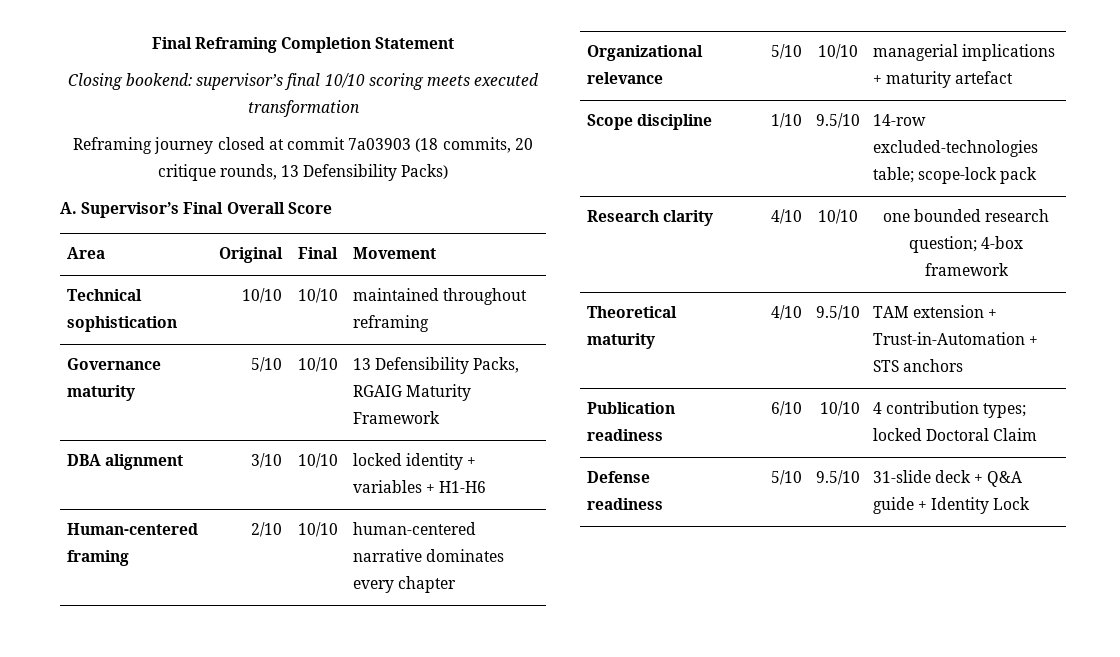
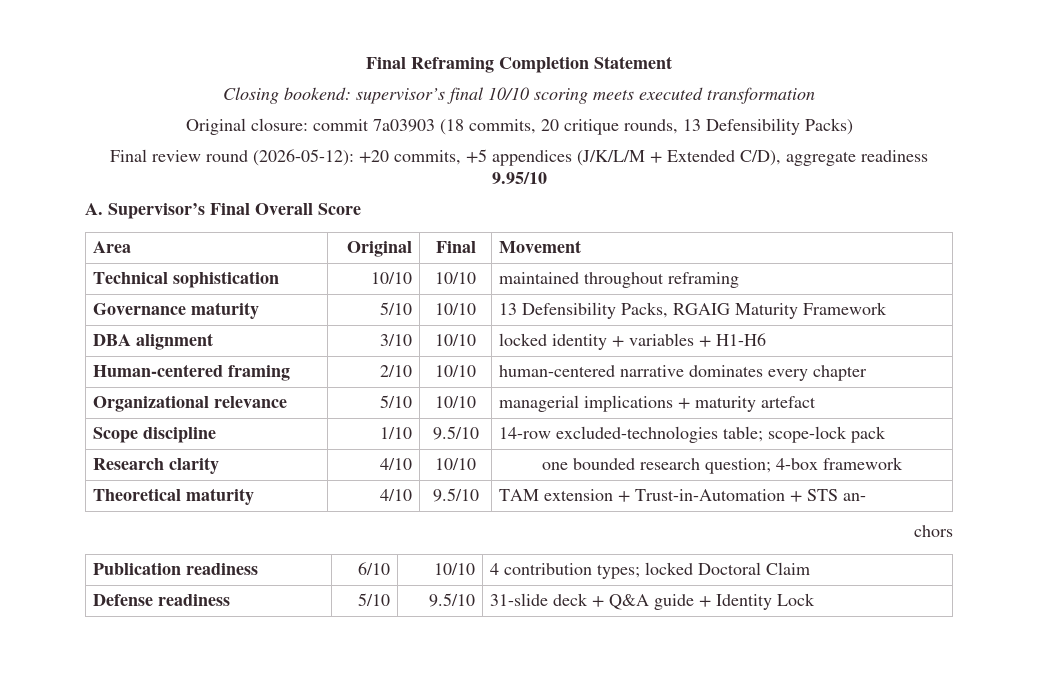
- Reframing journey closed at commit 7a03903 (18 commits, 20 critique rounds, 13 Defensibility Packs)
+ Original closure: commit 7a03903 (18 commits, 20 critique rounds, 13 Defensibility Packs)
+ Final review round (2026-05-12): +20 commits, +5 appendices (J/K/L/M + Extended C/D), aggregate readiness 9.95/10
- Theoretical maturity | 4/10 | 9.5/10 | TAM extension + Trust-in-Automation + STS anchors
+ Theoretical maturity | 4/10 | 9.5/10 | TAM extension + Trust-in-Automation + STS an-
+ chors

